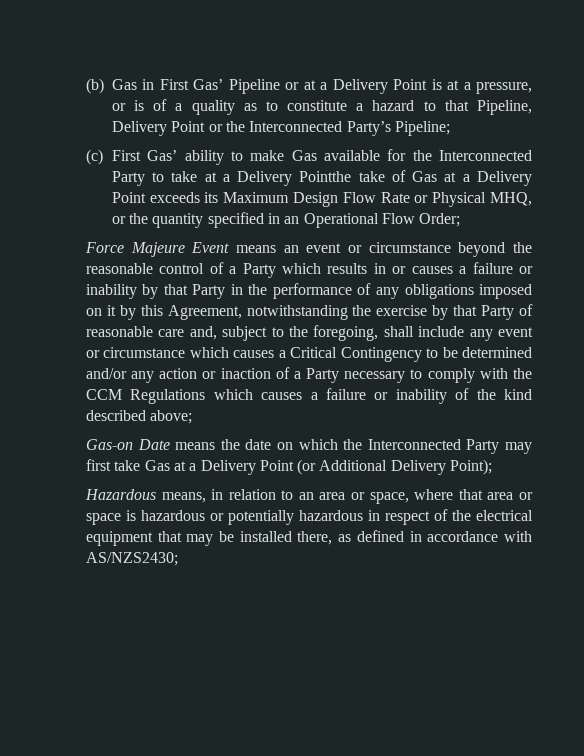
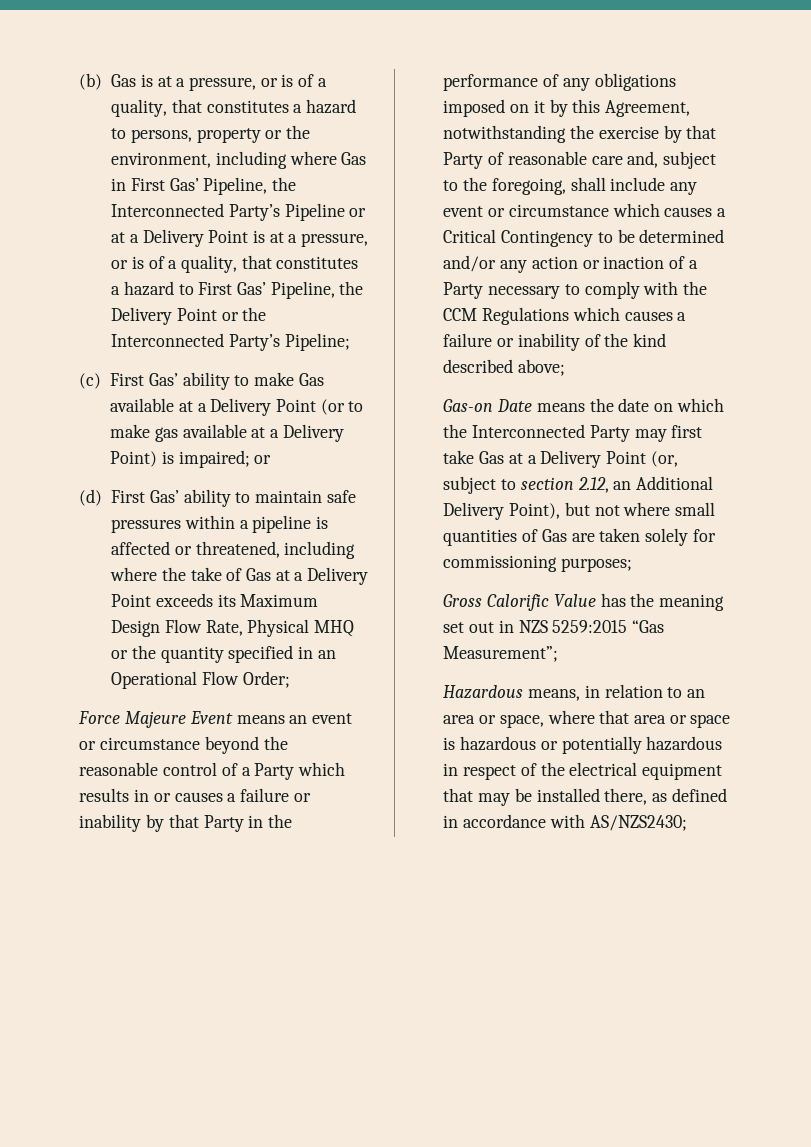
- (b) Gas in First Gas’ Pipeline or at a Delivery Point is at a pressure, or is of a quality as to constitute a hazard to that Pipeline, Delivery Point or the Interconnected Party’s Pipeline;
+ (b) Gas is at a pressure, or is of a quality, that constitutes a hazard to persons, property or the environment, including where Gas in First Gas’ Pipeline, the Interconnected Party’s Pipeline or at a Delivery Point is at a pressure, or is of a quality, that constitutes a hazard to First Gas’ Pipeline, the Delivery Point or the Interconnected Party’s Pipeline;
- (c) First Gas’ ability to make Gas available for the Interconnected Party to take at a Delivery Pointthe take of Gas at a Delivery Point exceeds its Maximum Design Flow Rate or Physical MHQ, or the quantity specified in an Operational Flow Order;
+ (c) First Gas’ ability to make Gas available at a Delivery Point (or to make gas available at a Delivery Point) is impaired; or
+ (d) First Gas’ ability to maintain safe pressures within a pipeline is affected or threatened, including where the take of Gas at a Delivery Point exceeds its Maximum Design Flow Rate, Physical MHQ or the quantity specified in an Operational Flow Order;
- Gas-on Date means the date on which the Interconnected Party may first take Gas at a Delivery Point (or Additional Delivery Point);
+ Gas-on Date means the date on which the Interconnected Party may first take Gas at a Delivery Point (or, subject to section 2.12, an Additional Delivery Point), but not where small quantities of Gas are taken solely for commissioning purposes;
+ Gross Calorific Value has the meaning set out in NZS 5259:2015 “Gas Measurement”;

